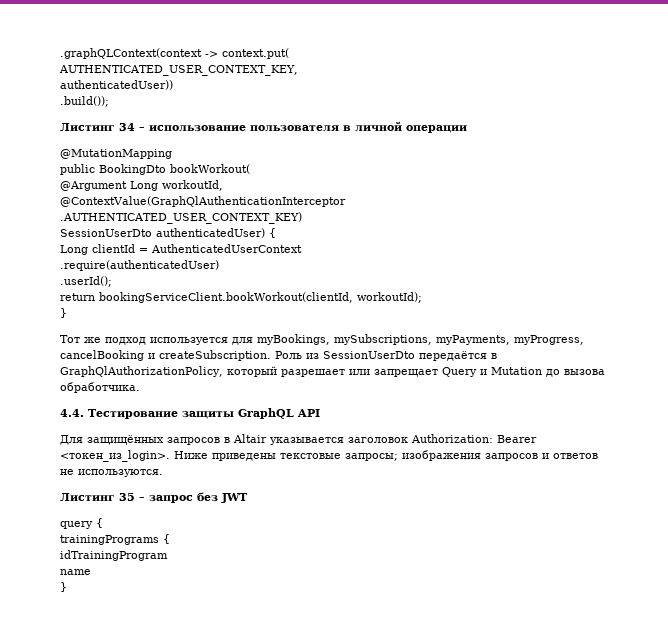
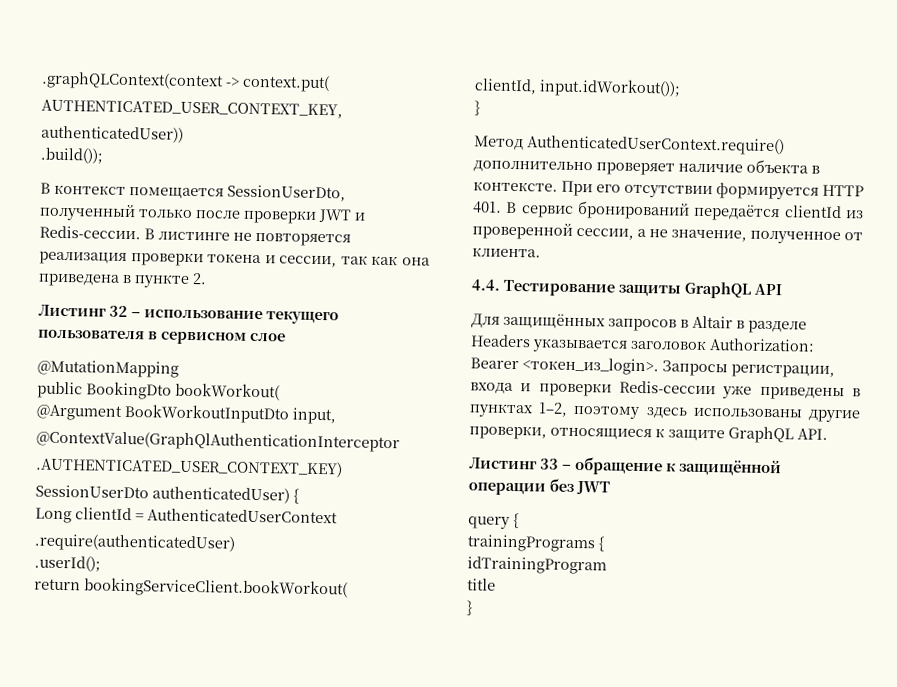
- Листинг 34 – использование пользователя в личной операции
+ В контекст помещается SessionUserDto, полученный только после проверки JWT и Redis-сессии. В листинге не повторяется реализация проверки токена и сессии, так как она приведена в пункте 2.
+ Листинг 32 – использование текущего пользователя в сервисном слое
- @Argument Long workoutId,
+ @Argument BookWorkoutInputDto input,
- return bookingServiceClient.bookWorkout(clientId, workoutId);
+ return bookingServiceClient.bookWorkout(
+ clientId, input.idWorkout());
  }
- Тот же подход используется для myBookings, mySubscriptions, myPayments, myProgress, cancelBooking и createSubscription. Роль из SessionUserDto передаётся в GraphQlAuthorizationPolicy, который разрешает или запрещает Query и Mutation до вызова обработчика.
+ Метод AuthenticatedUserContext.require() дополнительно проверяет наличие объекта в контексте. При его отсутствии формируется HTTP 401. В сервис бронирований передаётся clientId из проверенной сессии, а не значение, полученное от клиента.
- Для защищённых запросов в Altair указывается заголовок Authorization: Bearer <токен_из_login>.
+ Для защищённых запросов в Altair в разделе Headers указывается заголовок Authorization: Bearer <токен_из_login>.
- Ниже приведены текстовые запросы; изображения запросов и ответов не используются.
- Листинг 35 – запрос без JWT
+ Запросы регистрации, входа и проверки Redis-сессии уже приведены в пунктах 1–2, поэтому здесь использованы другие проверки, относящиеся к защите GraphQL API.
+ Листинг 33 – обращение к защищённой операции без JWT
- name
+ title

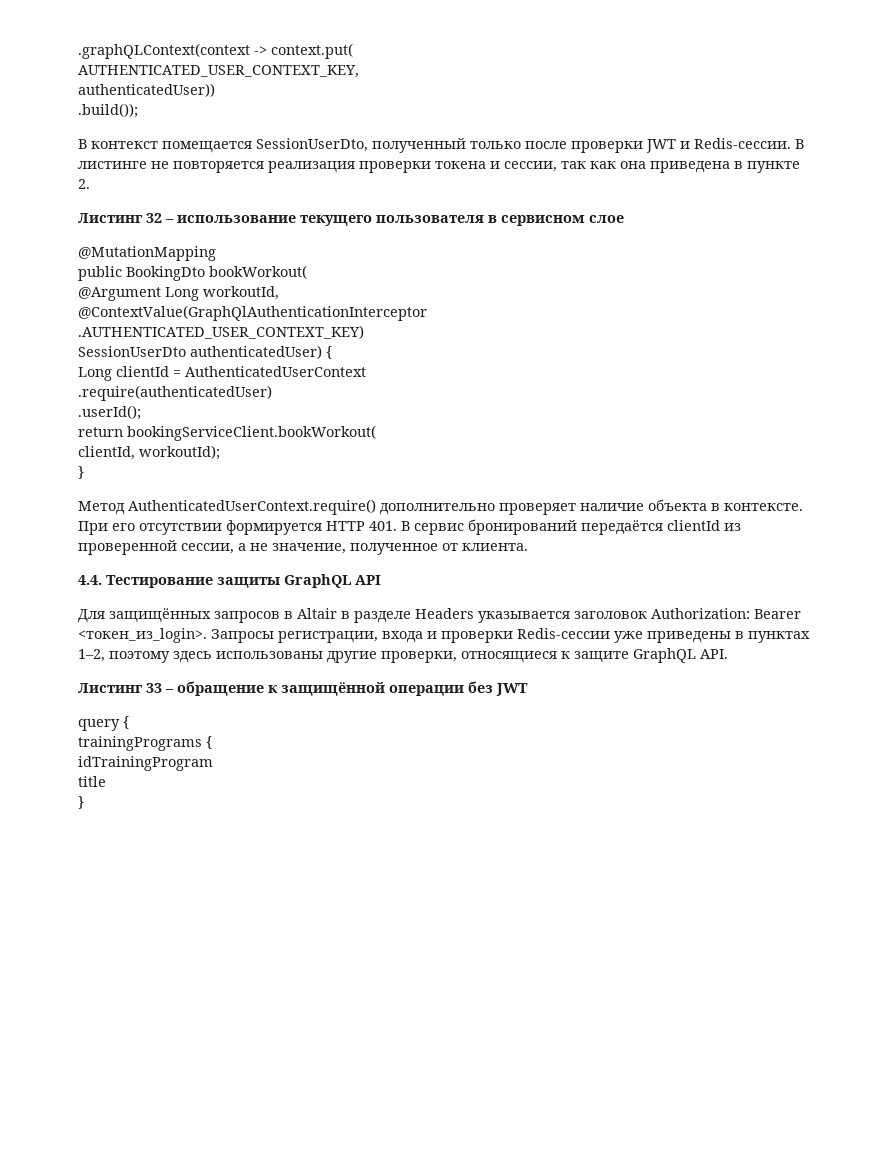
- @Argument BookWorkoutInputDto input,
+ @Argument Long workoutId,
- clientId, input.idWorkout());
+ clientId, workoutId);

